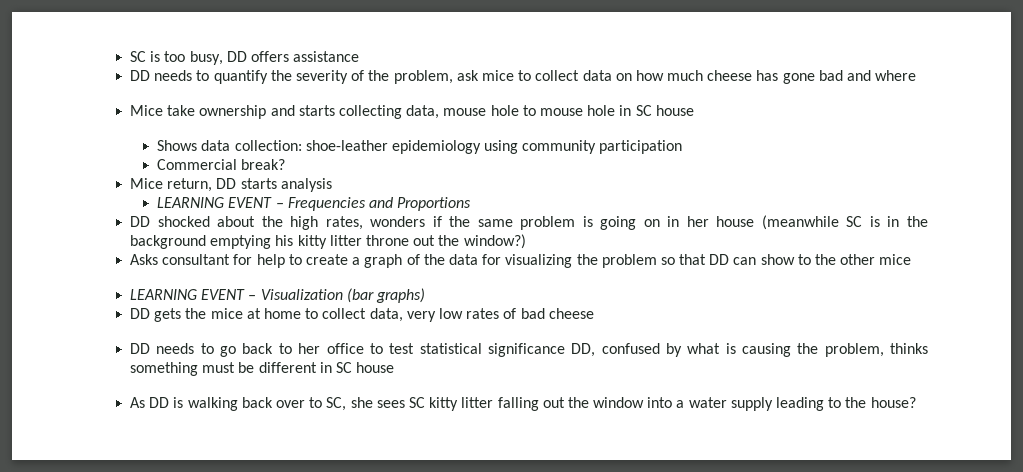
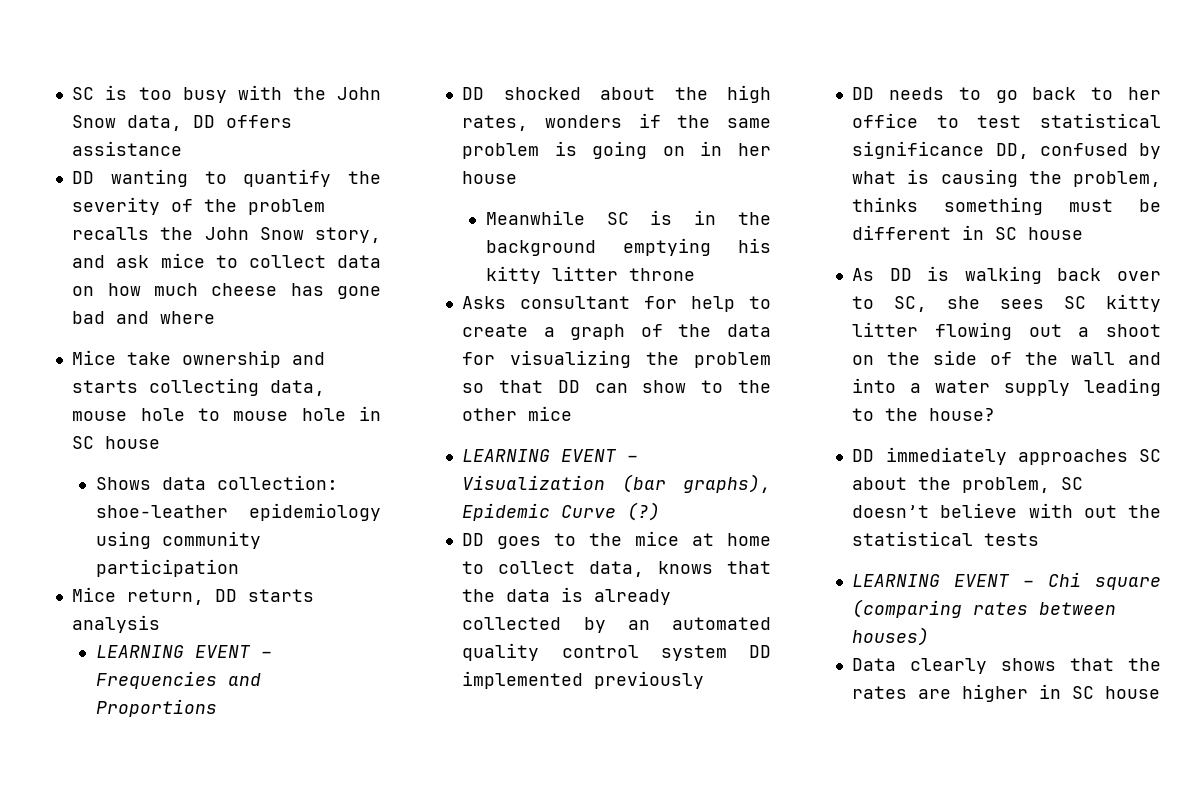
- SC is too busy, DD offers assistance
+ SC is too busy with the John Snow data, DD offers assistance
- DD needs to quantify the severity of the problem, ask mice to collect data on how much cheese has gone bad and where
+ DD wanting to quantify the severity of the problem recalls the John Snow story, and ask mice to collect data on how much cheese has gone bad and where
- Commercial break?
- DD shocked about the high rates, wonders if the same problem is going on in her house (meanwhile SC is in the background emptying his kitty litter throne out the window?)
+ DD shocked about the high rates, wonders if the same problem is going on in her house
+ Meanwhile SC is in the background emptying his kitty litter throne
- LEARNING EVENT – Visualization (bar graphs)
- DD gets the mice at home to collect data, very low rates of bad cheese
+ LEARNING EVENT – Visualization (bar graphs), Epidemic Curve (?)
+ DD goes to the mice at home to collect data, knows that the data is already collected by an automated quality control system DD implemented previously
- As DD is walking back over to SC, she sees SC kitty litter falling out the window into a water supply leading to the house?
+ As DD is walking back over to SC, she sees SC kitty litter flowing out a shoot on the side of the wall and into a water supply leading to the house?
+ DD immediately approaches SC about the problem, SC doesn’t believe with out the statistical tests
+ LEARNING EVENT – Chi square (comparing rates between houses)
+ Data clearly shows that the rates are higher in SC house

